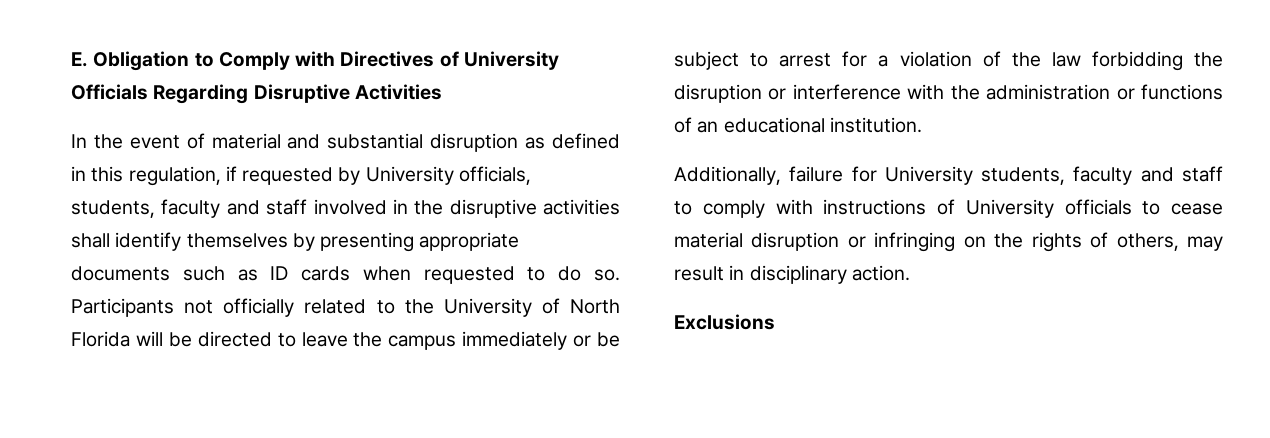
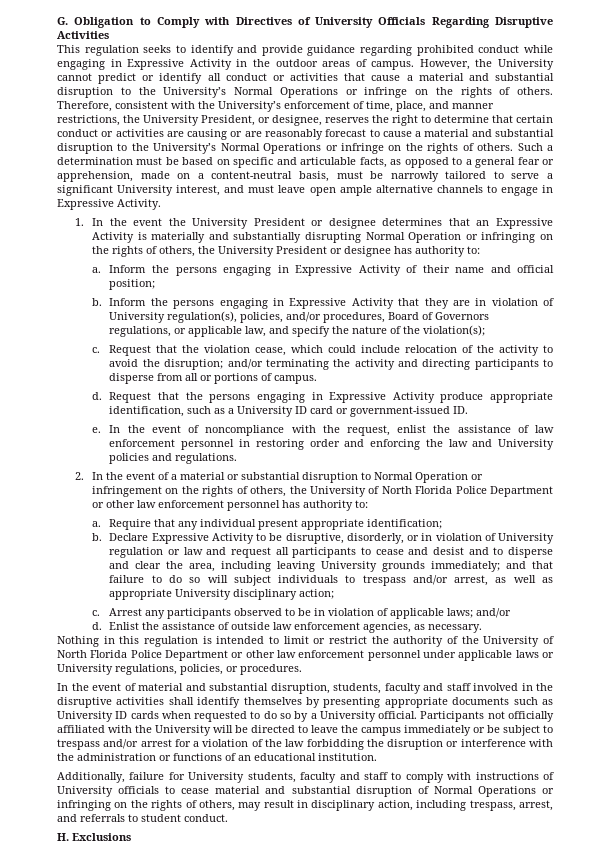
- E. Obligation to Comply with Directives of University Officials Regarding Disruptive Activities
+ G. Obligation to Comply with Directives of University Officials Regarding Disruptive Activities
+ This regulation seeks to identify and provide guidance regarding prohibited conduct while engaging in Expressive Activity in the outdoor areas of campus. However, the University cannot predict or identify all conduct or activities that cause a material and substantial disruption to the University’s Normal Operations or infringe on the rights of others. Therefore, consistent with the University’s enforcement of time, place, and manner restrictions, the University President, or designee, reserves the right to determine that certain conduct or activities are causing or are reasonably forecast to cause a material and substantial disruption to the University’s Normal Operations or infringe on the rights of others. Such a determination must be based on specific and articulable facts, as opposed to a general fear or apprehension, made on a content-neutral basis, must be narrowly tailored to serve a significant University interest, and must leave open ample alternative channels to engage in Expressive Activity.
+ 1. In the event the University President or designee determines that an Expressive Activity is materially and substantially disrupting Normal Operation or infringing on the rights of others, the University President or designee has authority to:
+ a. Inform the persons engaging in Expressive Activity of their name and official position;
+ b. Inform the persons engaging in Expressive Activity that they are in violation of University regulation(s), policies, and/or procedures, Board of Governors regulations, or applicable law, and specify the nature of the violation(s);
+ c. Request that the violation cease, which could include relocation of the activity to avoid the disruption; and/or terminating the activity and directing participants to disperse from all or portions of campus.
+ d. Request that the persons engaging in Expressive Activity produce appropriate identification, such as a University ID card or government-issued ID.
+ e. In the event of noncompliance with the request, enlist the assistance of law enforcement personnel in restoring order and enforcing the law and University policies and regulations.
+ 2. In the event of a material or substantial disruption to Normal Operation or infringement on the rights of others, the University of North Florida Police Department or other law enforcement personnel has authority to:
+ a. Require that any individual present appropriate identification;
+ b. Declare Expressive Activity to be disruptive, disorderly, or in violation of University regulation or law and request all participants to cease and desist and to disperse and clear the area, including leaving University grounds immediately; and that failure to do so will subject individuals to trespass and/or arrest, as well as appropriate University disciplinary action;
+ c. Arrest any participants observed to be in violation of applicable laws; and/or
+ d. Enlist the assistance of outside law enforcement agencies, as necessary.
+ Nothing in this regulation is intended to limit or restrict the authority of the University of North Florida Police Department or other law enforcement personnel under applicable laws or University regulations, policies, or procedures.
- In the event of material and substantial disruption as defined in this regulation, if requested by University officials, students, faculty and staff involved in the disruptive activities shall identify themselves by presenting appropriate documents such as ID cards when requested to do so. Participants not officially related to the University of North Florida will be directed to leave the campus immediately or be subject to arrest for a violation of the law forbidding the disruption or interference with the administration or functions of an educational institution.
+ In the event of material and substantial disruption, students, faculty and staff involved in the disruptive activities shall identify themselves by presenting appropriate documents such as University ID cards when requested to do so by a University official. Participants not officially affiliated with the University will be directed to leave the campus immediately or be subject to trespass and/or arrest for a violation of the law forbidding the disruption or interference with the administration or functions of an educational institution.
- Additionally, failure for University students, faculty and staff to comply with instructions of University officials to cease material disruption or infringing on the rights of others, may result in disciplinary action.
- Exclusions
+ Additionally, failure for University students, faculty and staff to comply with instructions of University officials to cease material and substantial disruption of Normal Operations or infringing on the rights of others, may result in disciplinary action, including trespass, arrest, and referrals to student conduct.
+ H. Exclusions

